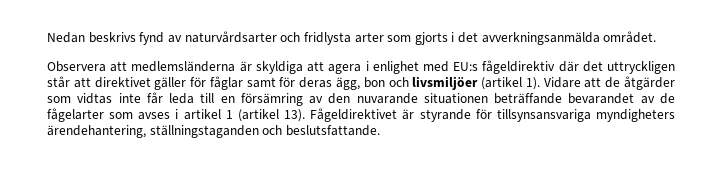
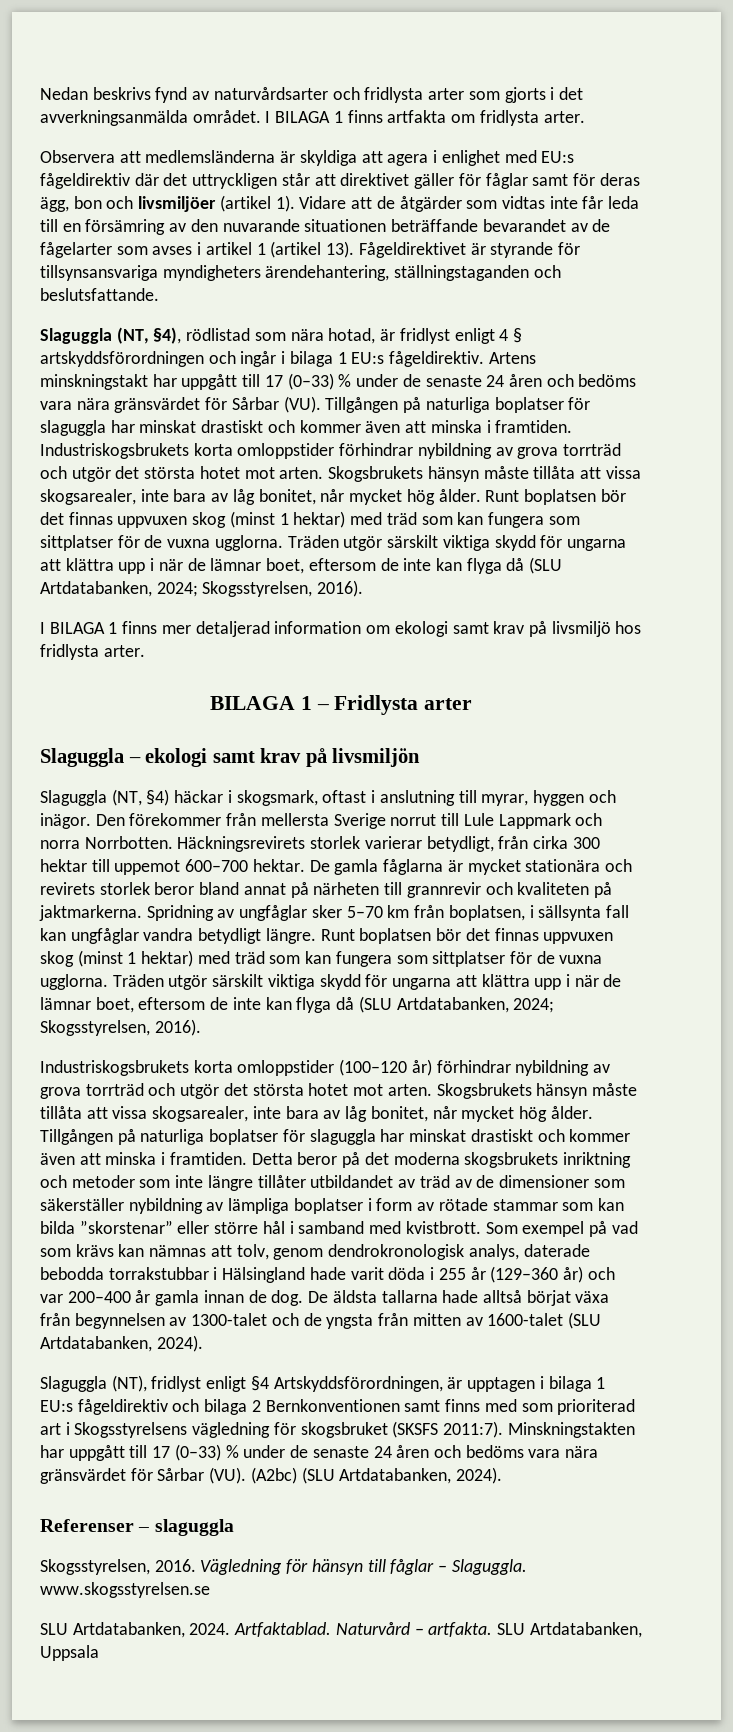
+ I BILAGA 1 finns artfakta om fridlysta arter.
+ Slaguggla (NT, §4), rödlistad som nära hotad, är fridlyst enligt 4 § artskyddsförordningen och ingår i bilaga 1 EU:s fågeldirektiv. Artens minskningstakt har uppgått till 17 (0–33) % under de senaste 24 åren och bedöms vara nära gränsvärdet för Sårbar (VU). Tillgången på naturliga boplatser för slaguggla har minskat drastiskt och kommer även att minska i framtiden. Industriskogsbrukets korta omloppstider förhindrar nybildning av grova torrträd och utgör det största hotet mot arten. Skogsbrukets hänsyn måste tillåta att vissa skogsarealer, inte bara av låg bonitet, når mycket hög ålder. Runt boplatsen bör det finnas uppvuxen skog (minst 1 hektar) med träd som kan fungera som sittplatser för de vuxna ugglorna. Träden utgör särskilt viktiga skydd för ungarna att klättra upp i när de lämnar boet, eftersom de inte kan flyga då (SLU Artdatabanken, 2024; Skogsstyrelsen, 2016).
+ I BILAGA 1 finns mer detaljerad information om ekologi samt krav på livsmiljö hos fridlysta arter.
+ BILAGA 1 – Fridlysta arter
+ Slaguggla – ekologi samt krav på livsmiljön
+ Slaguggla (NT, §4) häckar i skogsmark, oftast i anslutning till myrar, hyggen och inägor. Den förekommer från mellersta Sverige norrut till Lule Lappmark och norra Norrbotten. Häckningsrevirets storlek varierar betydligt, från cirka 300 hektar till uppemot 600–700 hektar. De gamla fåglarna är mycket stationära och revirets storlek beror bland annat på närheten till grannrevir och kvaliteten på jaktmarkerna. Spridning av ungfåglar sker 5–70 km från boplatsen, i sällsynta fall kan ungfåglar vandra betydligt längre. Runt boplatsen bör det finnas uppvuxen skog (minst 1 hektar) med träd som kan fungera som sittplatser för de vuxna ugglorna. Träden utgör särskilt viktiga skydd för ungarna att klättra upp i när de lämnar boet, eftersom de inte kan flyga då (SLU Artdatabanken, 2024; Skogsstyrelsen, 2016).
+ Industriskogsbrukets korta omloppstider (100–120 år) förhindrar nybildning av grova torrträd och utgör det största hotet mot arten. Skogsbrukets hänsyn måste tillåta att vissa skogsarealer, inte bara av låg bonitet, når mycket hög ålder. Tillgången på naturliga boplatser för slaguggla har minskat drastiskt och kommer även att minska i framtiden. Detta beror på det moderna skogsbrukets inriktning och metoder som inte längre tillåter utbildandet av träd av de dimensioner som säkerställer nybildning av lämpliga boplatser i form av rötade stammar som kan bilda ”skorstenar” eller större hål i samband med kvistbrott. Som exempel på vad som krävs kan nämnas att tolv, genom dendrokronologisk analys, daterade bebodda torrakstubbar i Hälsingland hade varit döda i 255 år (129–360 år) och var 200–400 år gamla innan de dog. De äldsta tallarna hade alltså börjat växa från begynnelsen av 1300-talet och de yngsta från mitten av 1600-talet (SLU Artdatabanken, 2024).
+ Slaguggla (NT), fridlyst enligt §4 Artskyddsförordningen, är upptagen i bilaga 1 EU:s fågeldirektiv och bilaga 2 Bernkonventionen samt finns med som prioriterad art i Skogsstyrelsens vägledning för skogsbruket (SKSFS 2011:7). Minskningstakten har uppgått till 17 (0–33) % under de senaste 24 åren och bedöms vara nära gränsvärdet för Sårbar (VU). (A2bc) (SLU Artdatabanken, 2024).
+ Referenser – slaguggla
+ Skogsstyrelsen, 2016. Vägledning för hänsyn till fåglar – Slaguggla. www.skogsstyrelsen.se
+ SLU Artdatabanken, 2024. Artfaktablad. Naturvård – artfakta. SLU Artdatabanken, Uppsala

